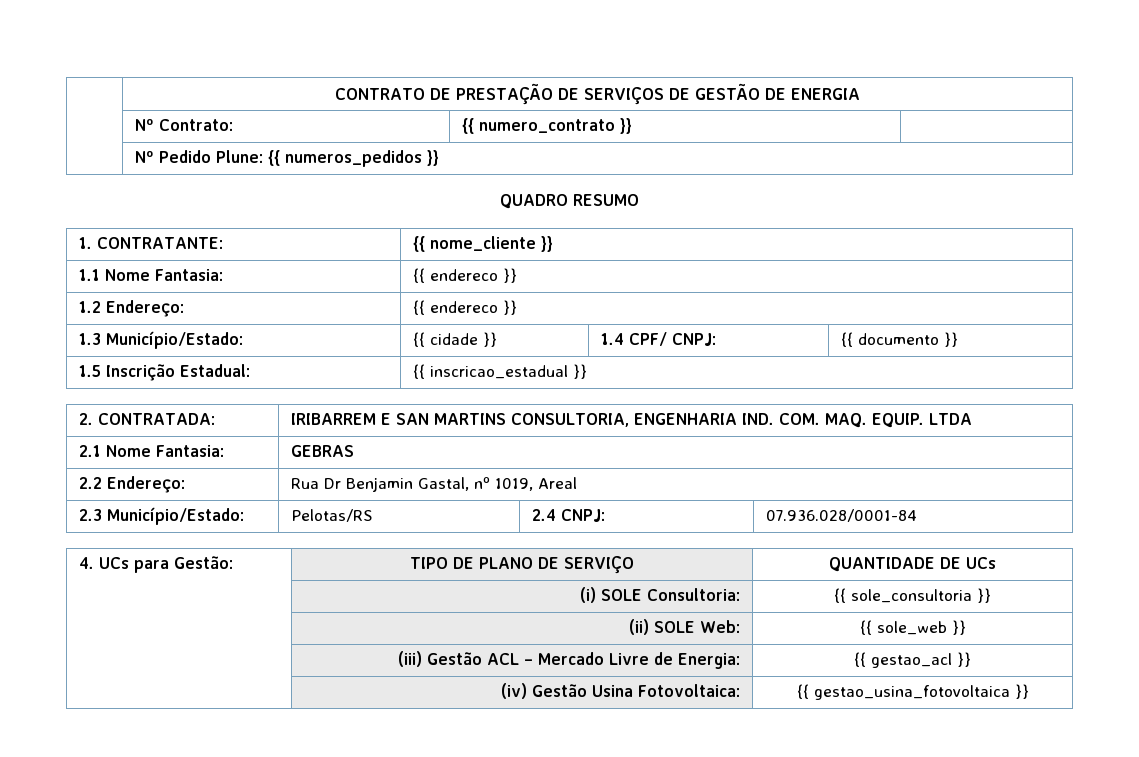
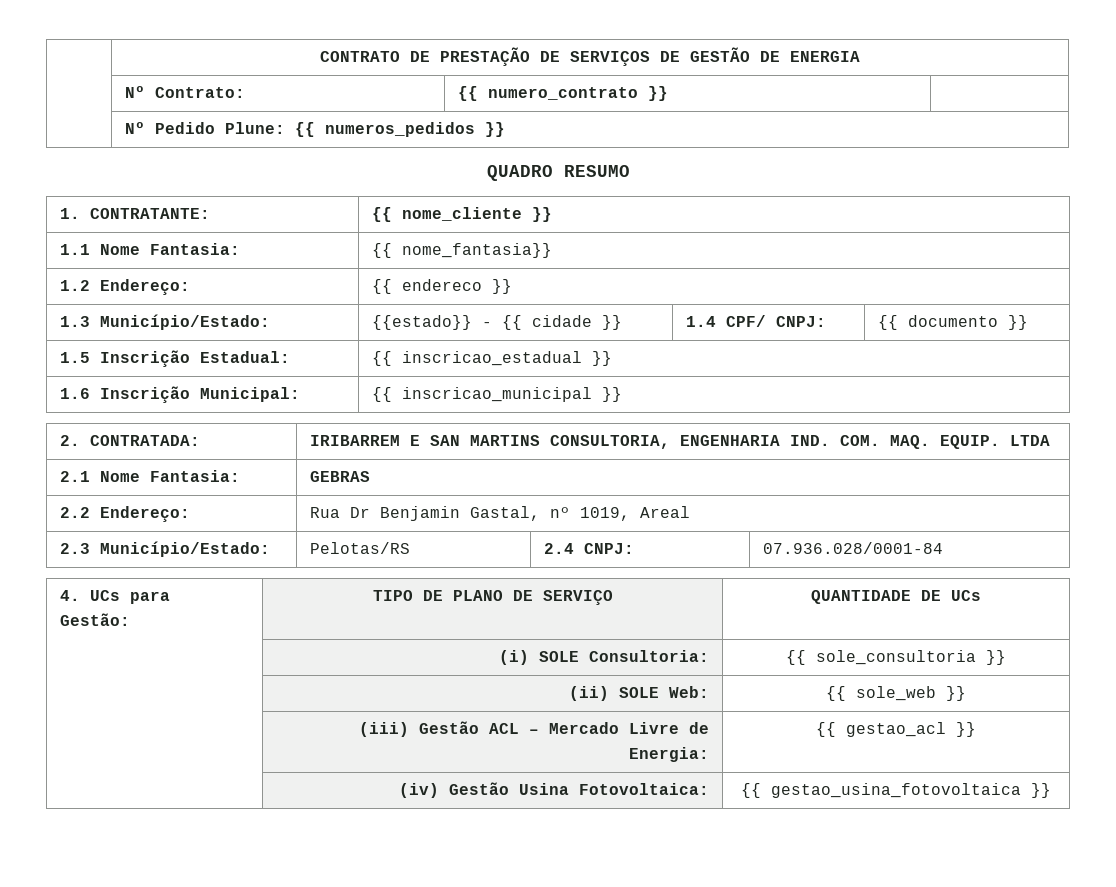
- 1.1 Nome Fantasia: | {{ endereco }}
+ 1.1 Nome Fantasia: | {{ nome_fantasia}}
- 1.3 Município/Estado: | {{ cidade }} | 1.4 CPF/ CNPJ: | {{ documento }}
+ 1.3 Município/Estado: | {{estado}} - {{ cidade }} | 1.4 CPF/ CNPJ: | {{ documento }}
+ 1.6 Inscrição Municipal: | {{ inscricao_municipal }}

